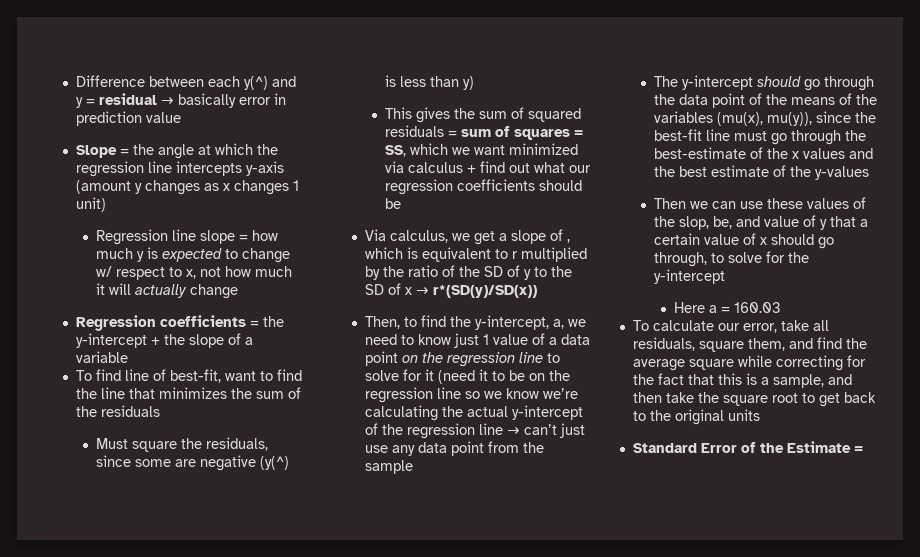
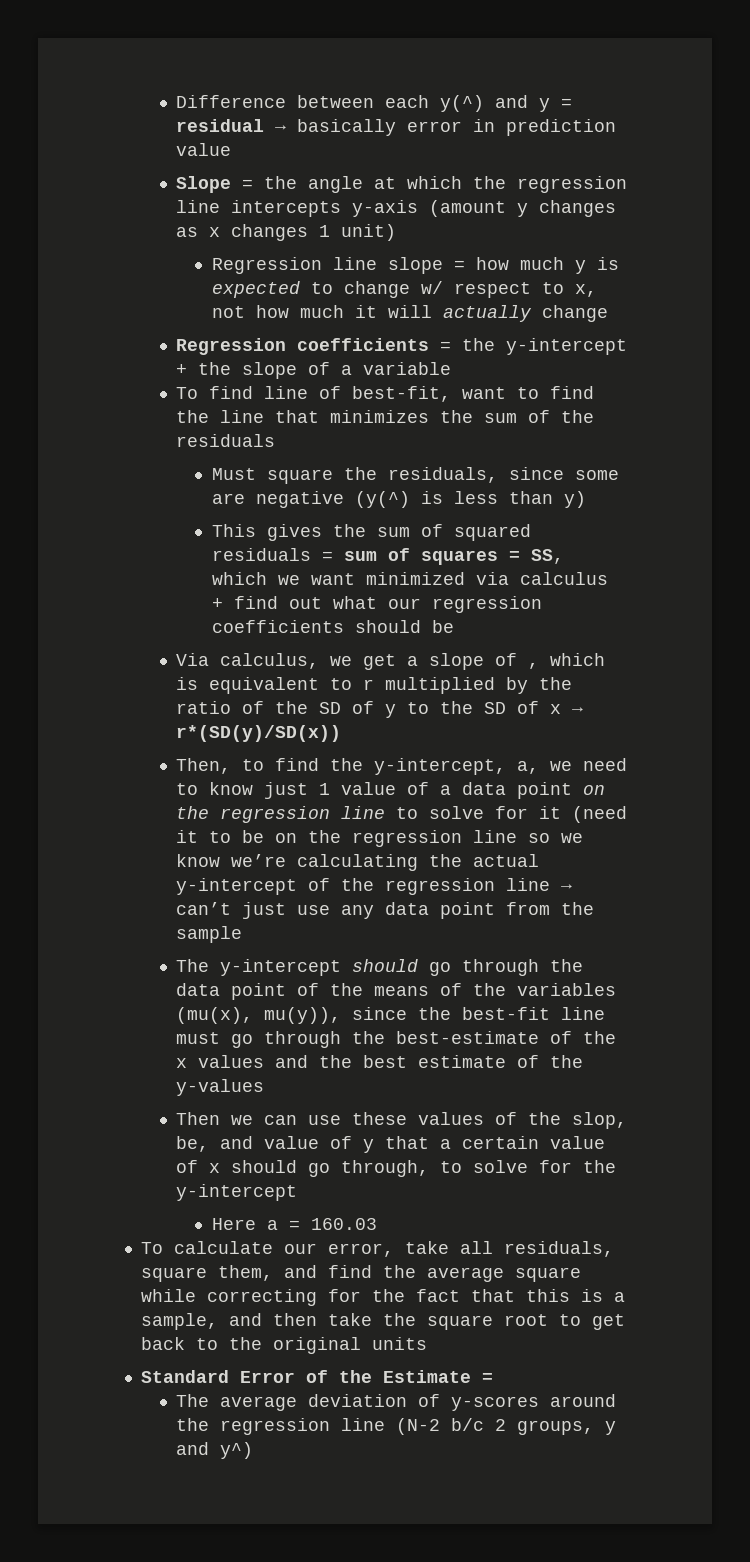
+ The average deviation of y-scores around the regression line (N-2 b/c 2 groups, y and y^)

